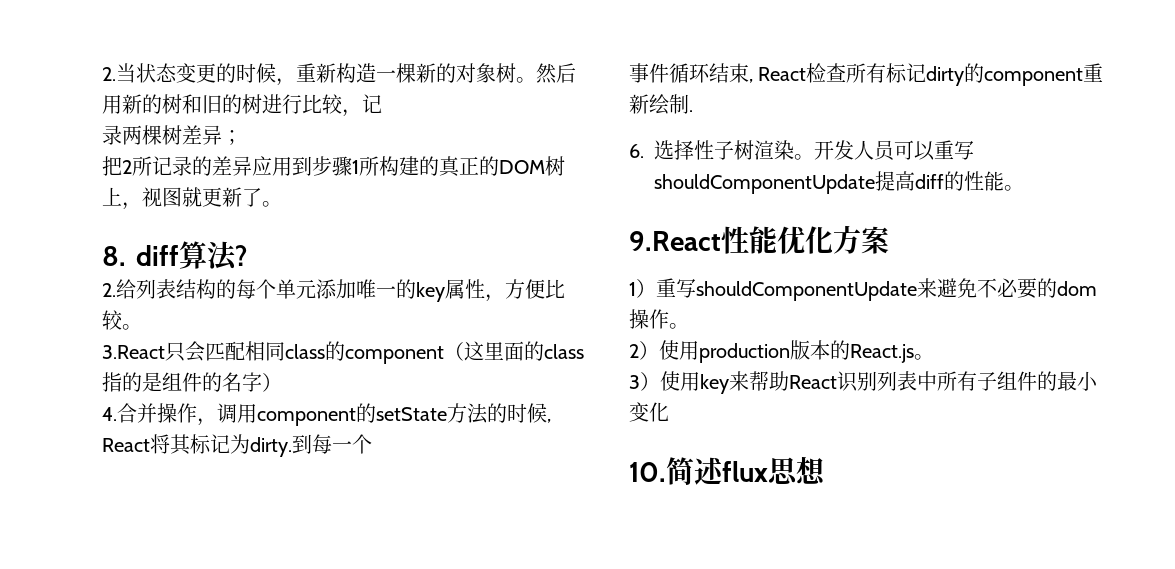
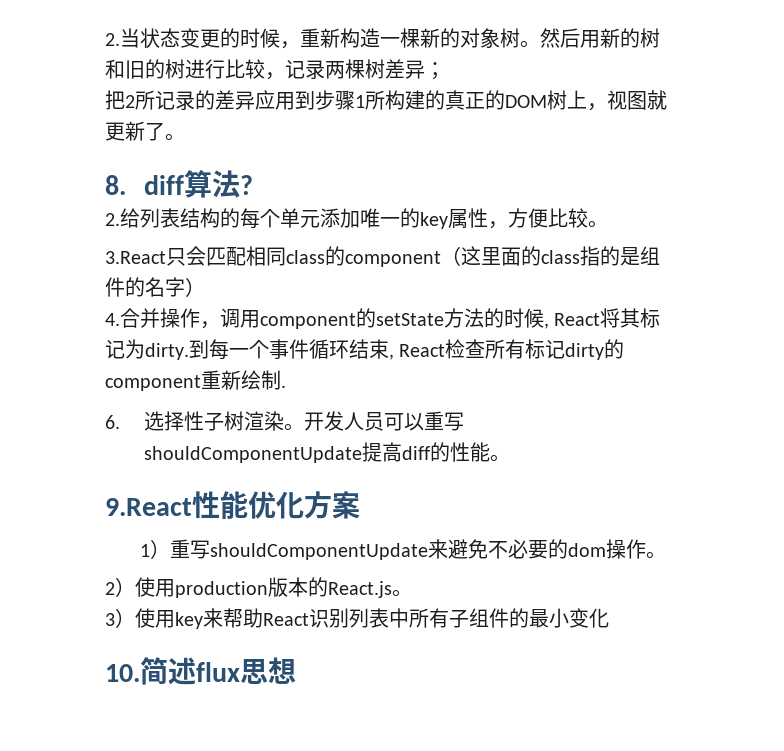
- 然后用新的树和旧的树进行比较，记
- 录两棵树差异；
+ 然后用新的树和旧的树进行比较，记录两棵树差异；
- 到每一个
- 事件循环结束, React检查所有标记dirty的component重新绘制.
+ 到每一个事件循环结束, React检查所有标记dirty的component重新绘制.

